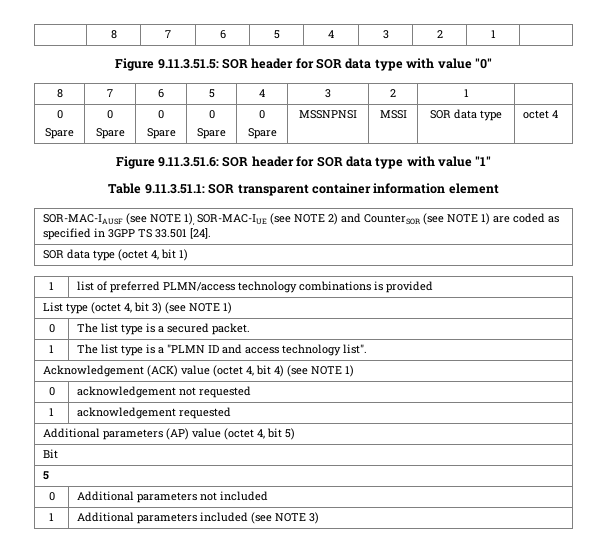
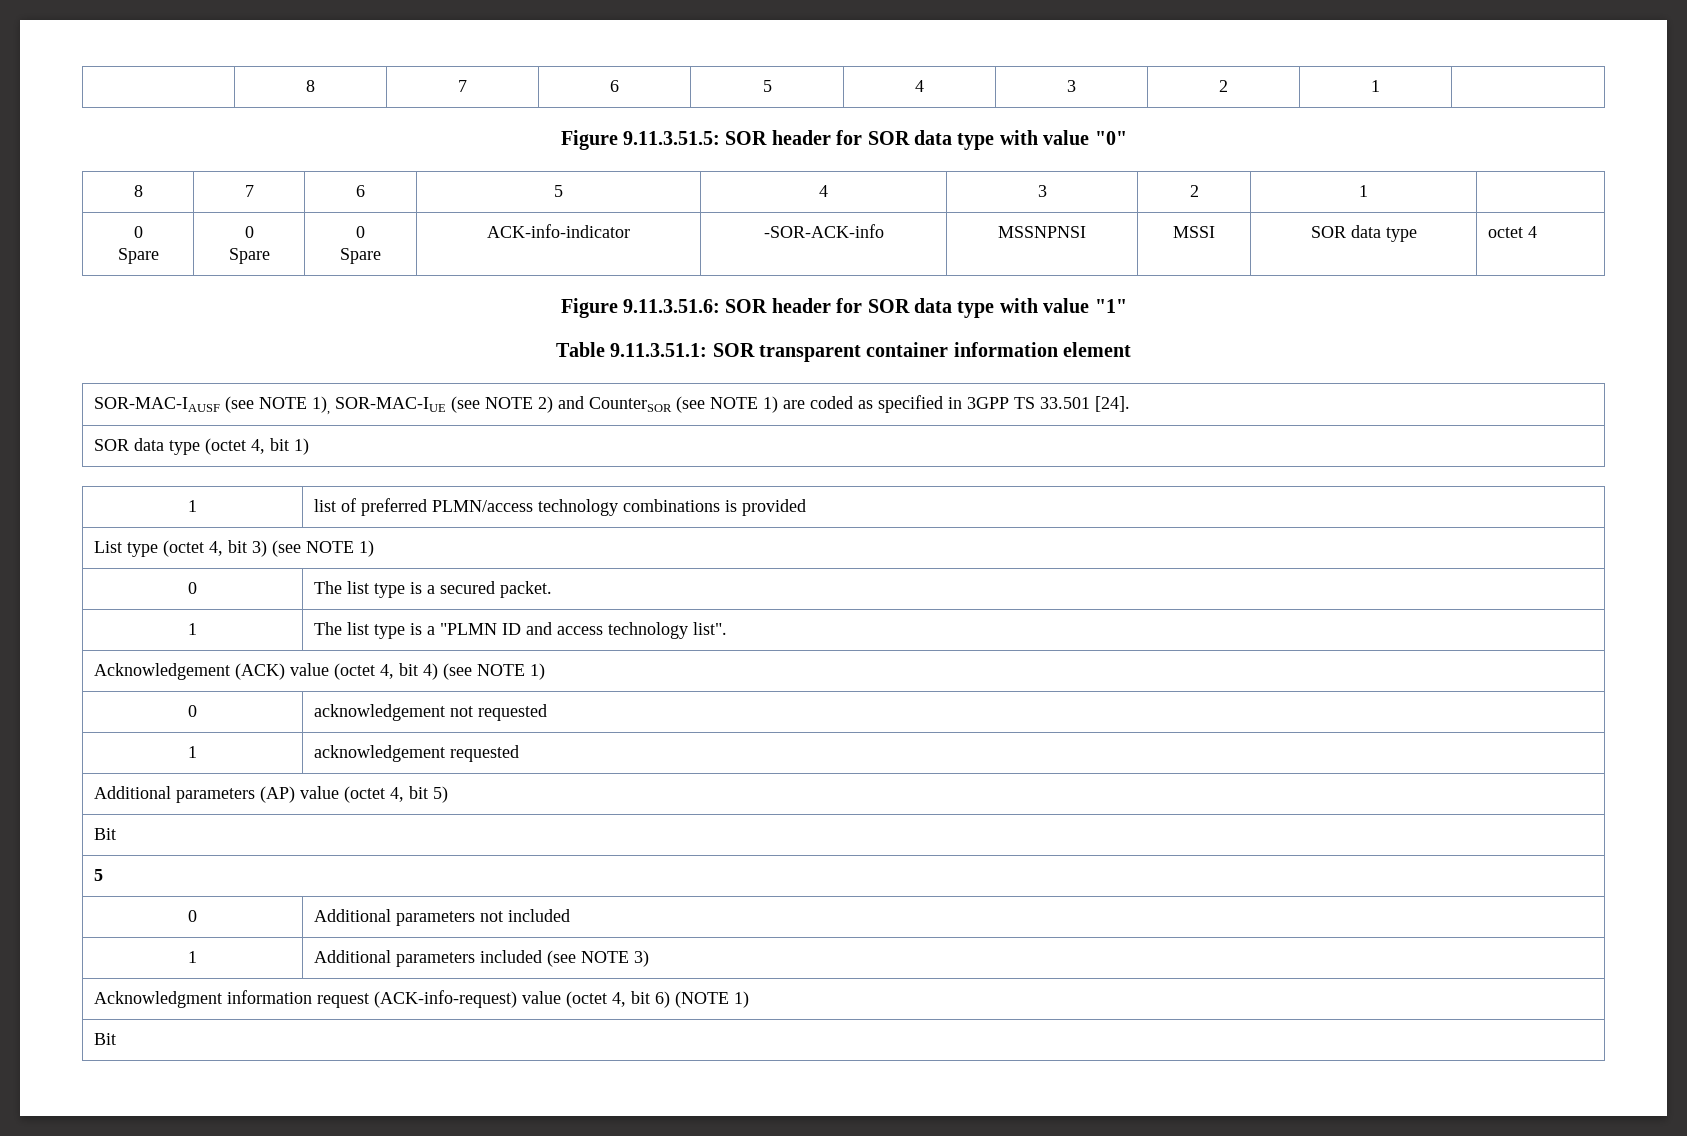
  Figure 9.11.3.51.5: SOR header for SOR data type with value "0"
  8 | 7 | 6 | 5 | 4 | 3 | 2 | 1 |
  0
  Spare | 0
  Spare | 0
- Spare | 0
- Spare | 0
- Spare | MSSNPNSI | MSSI | SOR data type | octet 4
+ Spare | ACK-info-indicator | -SOR-ACK-info | MSSNPNSI | MSSI | SOR data type | octet 4
+ Acknowledgment information request (ACK-info-request) value (octet 4, bit 6) (NOTE 1)
+ Bit

